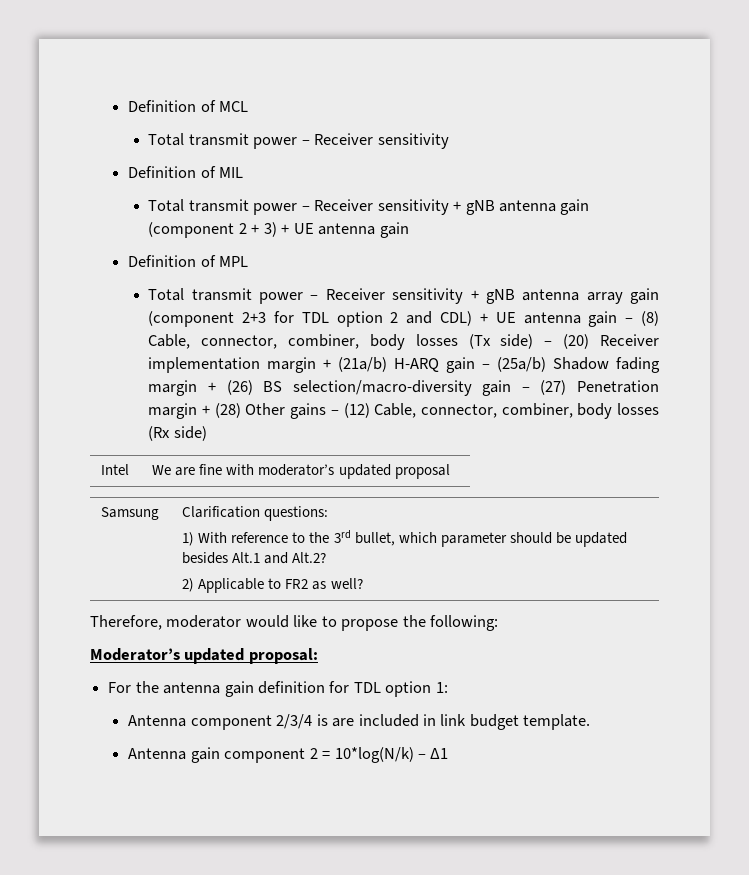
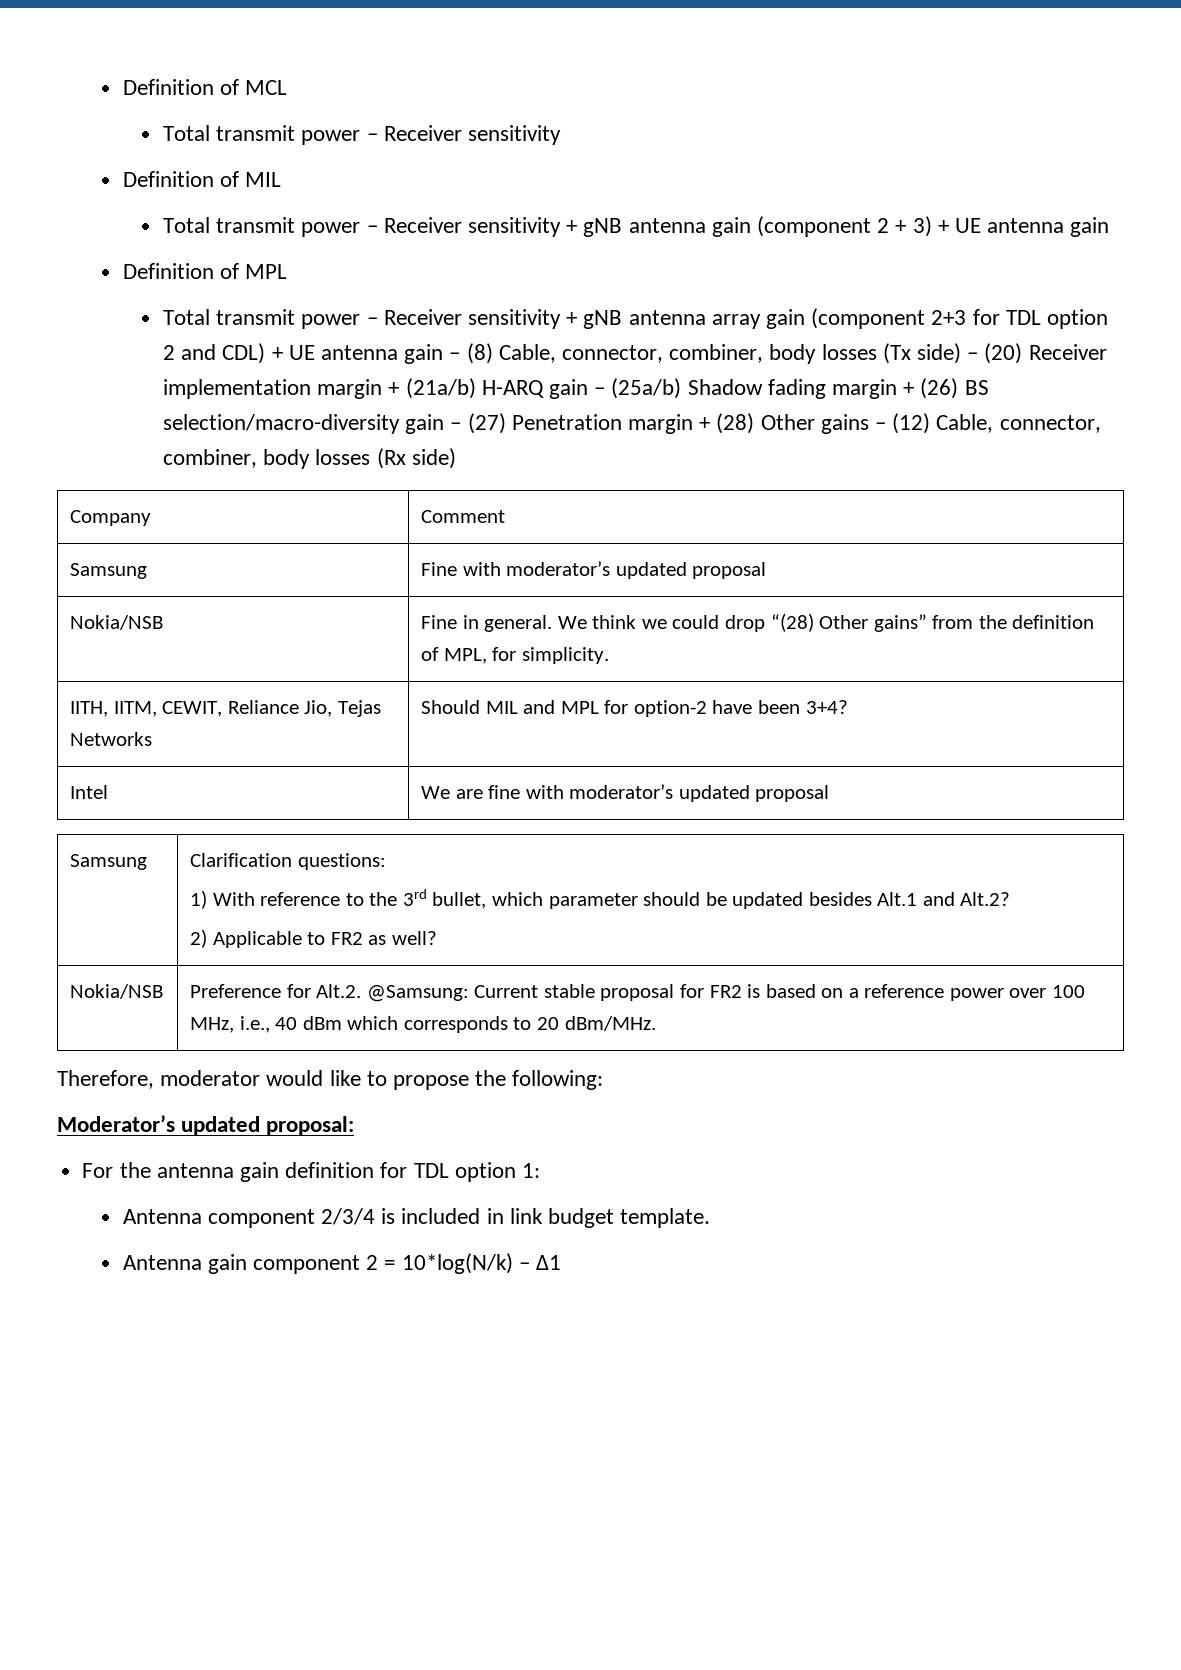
+ Company | Comment
+ Samsung | Fine with moderator’s updated proposal
+ Nokia/NSB | Fine in general. We think we could drop “(28) Other gains” from the definition of MPL, for simplicity.
+ IITH, IITM, CEWIT, Reliance Jio, Tejas Networks | Should MIL and MPL for option-2 have been 3+4?
+ Nokia/NSB | Preference for Alt.2. @Samsung: Current stable proposal for FR2 is based on a reference power over 100 MHz, i.e., 40 dBm which corresponds to 20 dBm/MHz.
- Antenna component 2/3/4 is are included in link budget template.
+ Antenna component 2/3/4 is included in link budget template.

